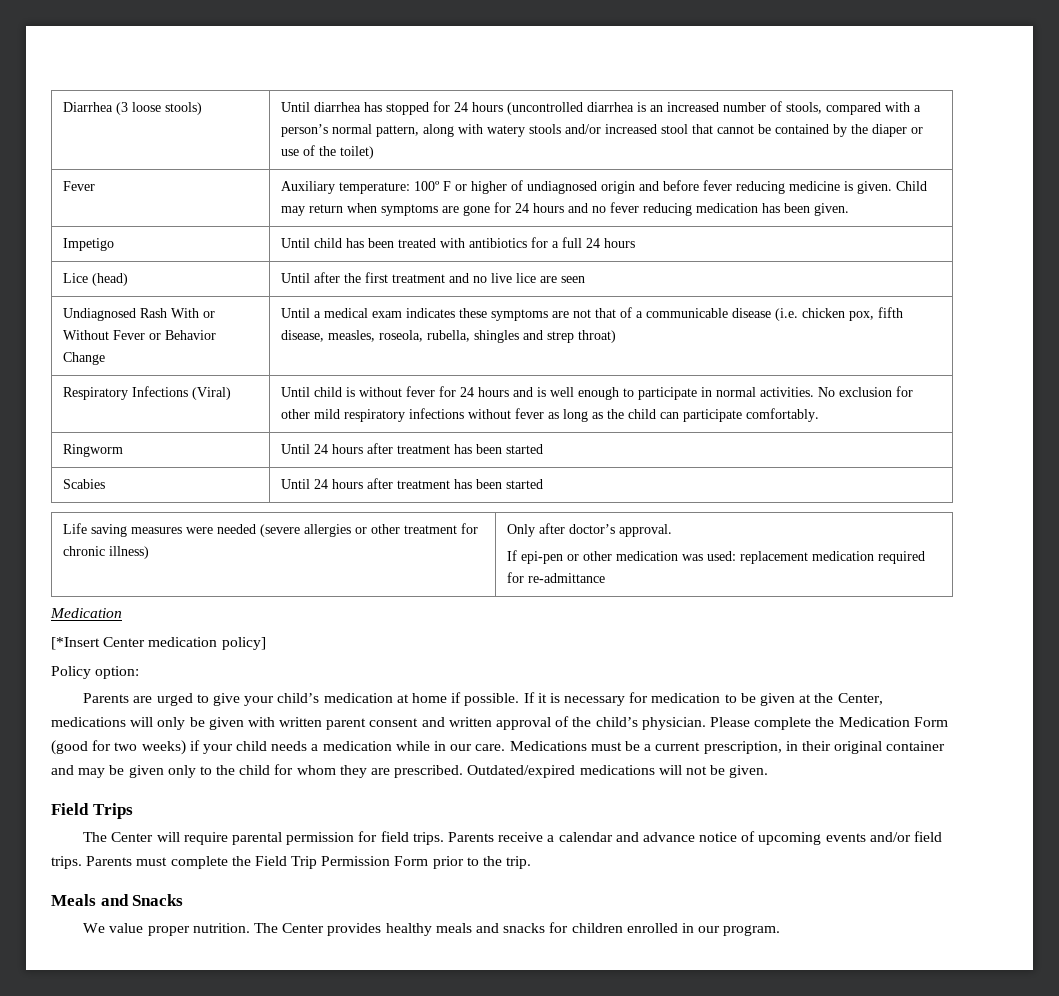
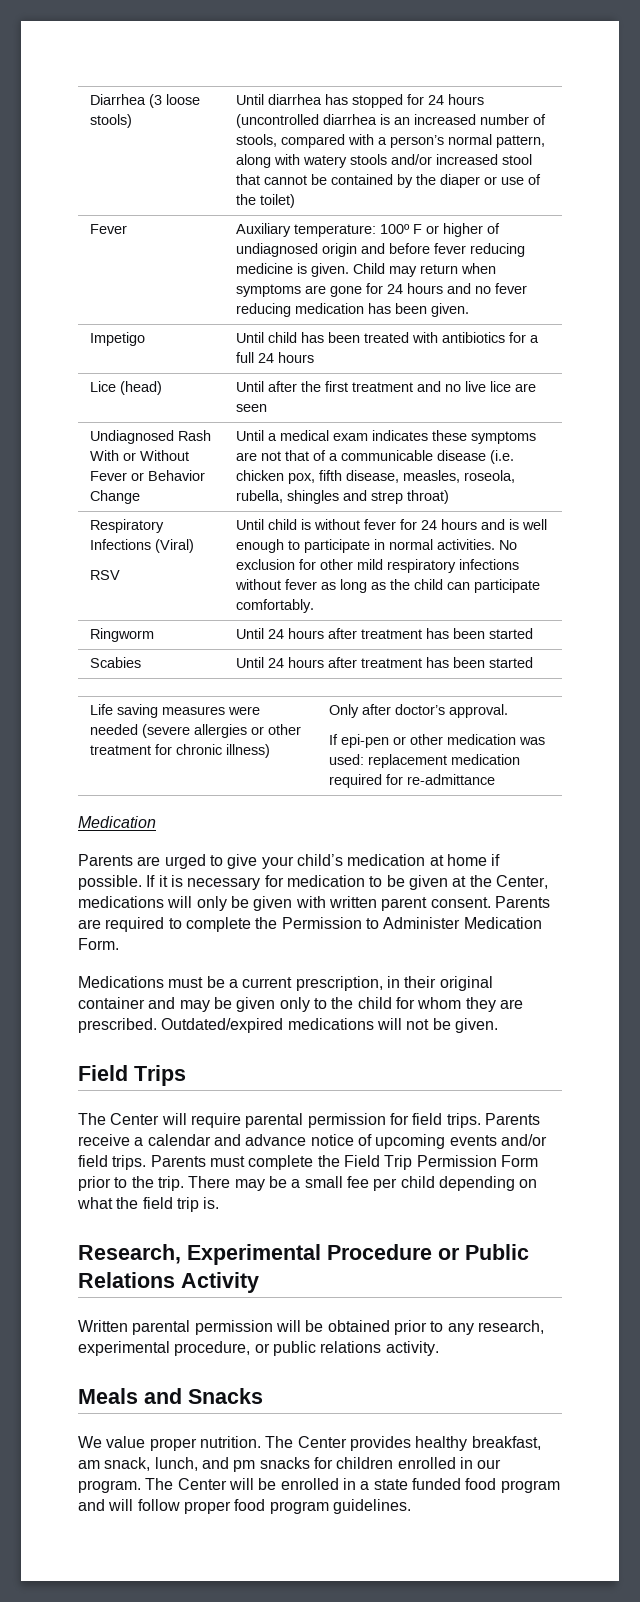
- Respiratory Infections (Viral) | Until child is without fever for 24 hours and is well enough to participate in normal activities. No exclusion for other mild respiratory infections without fever as long as the child can participate comfortably.
+ Respiratory Infections (Viral)
+ RSV | Until child is without fever for 24 hours and is well enough to participate in normal activities. No exclusion for other mild respiratory infections without fever as long as the child can participate comfortably.
- [*Insert Center medication policy]
- Policy option:
- If it is necessary for medication to be given at the Center, medications will only be given with written parent consent and written approval of the child’s physician. Please complete the Medication Form (good for two weeks) if your child needs a medication while in our care. Medications must be a current prescription, in their original container and may be given only to the child for whom they are prescribed.
+ If it is necessary for medication to be given at the Center, medications will only be given with written parent consent. Parents are required to complete the Permission to Administer Medication Form.
+ Medications must be a current prescription, in their original container and may be given only to the child for whom they are prescribed.
+ There may be a small fee per child depending on what the field trip is.
+ Research, Experimental Procedure or Public Relations Activity
+ Written parental permission will be obtained prior to any research, experimental procedure, or public relations activity.
- The Center provides healthy meals and snacks for children enrolled in our program.
+ The Center provides healthy breakfast, am snack, lunch, and pm snacks for children enrolled in our program.
+ The Center will be enrolled in a state funded food program and will follow proper food program guidelines.

